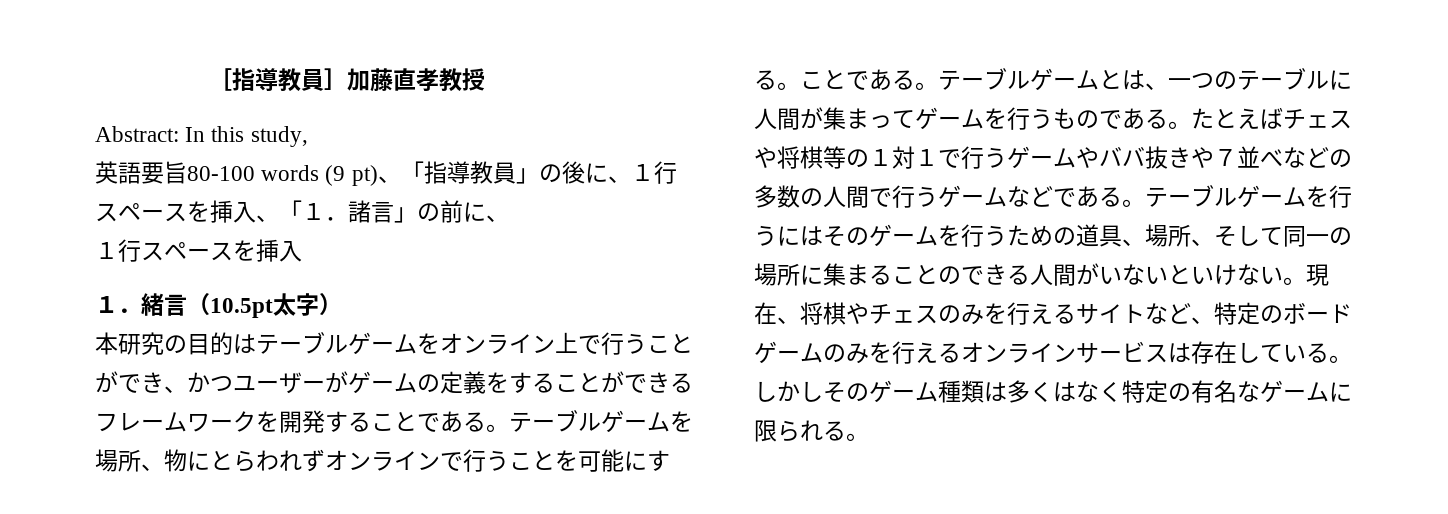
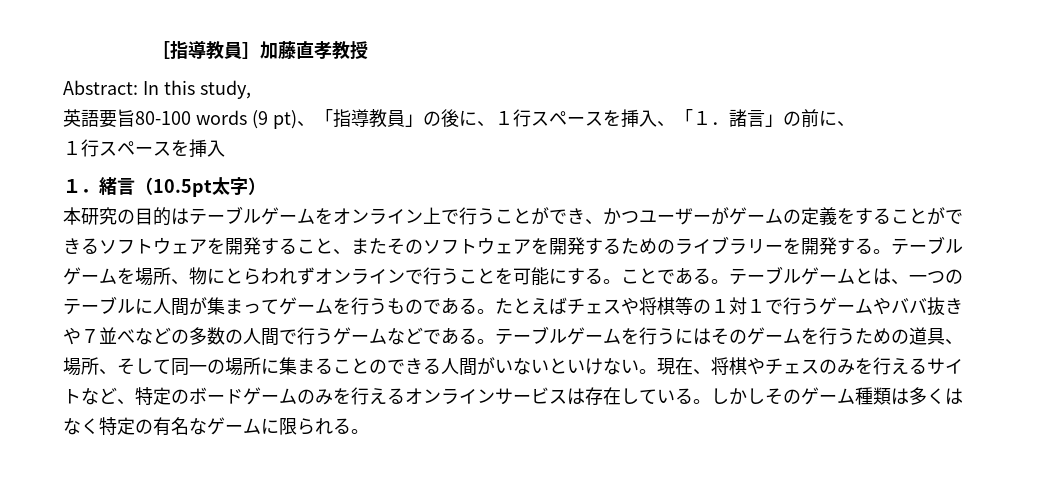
- 本研究の目的はテーブルゲームをオンライン上で行うことができ、かつユーザーがゲームの定義をすることができるフレームワークを開発することである。
+ 本研究の目的はテーブルゲームをオンライン上で行うことができ、かつユーザーがゲームの定義をすることができるソフトウェアを開発すること、またそのソフトウェアを開発するためのライブラリーを開発する。

